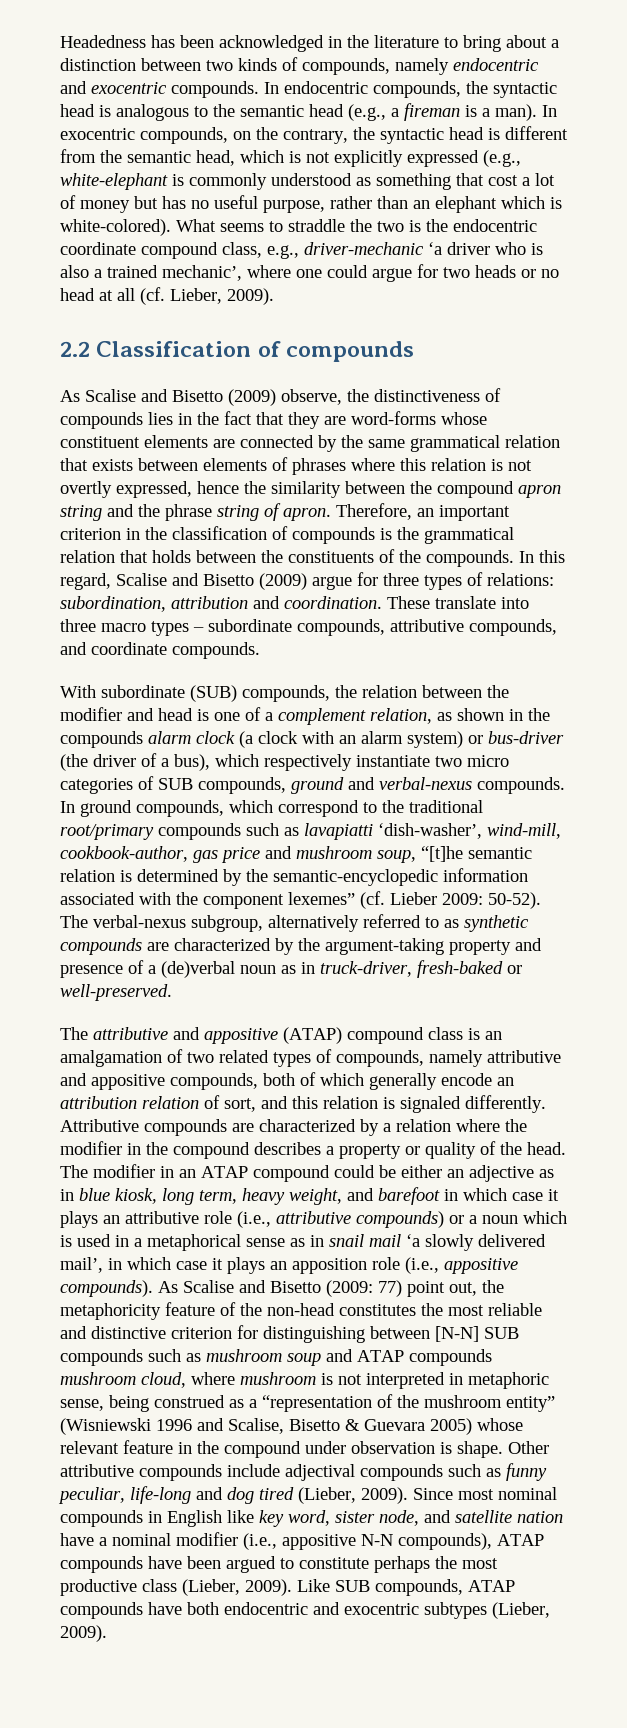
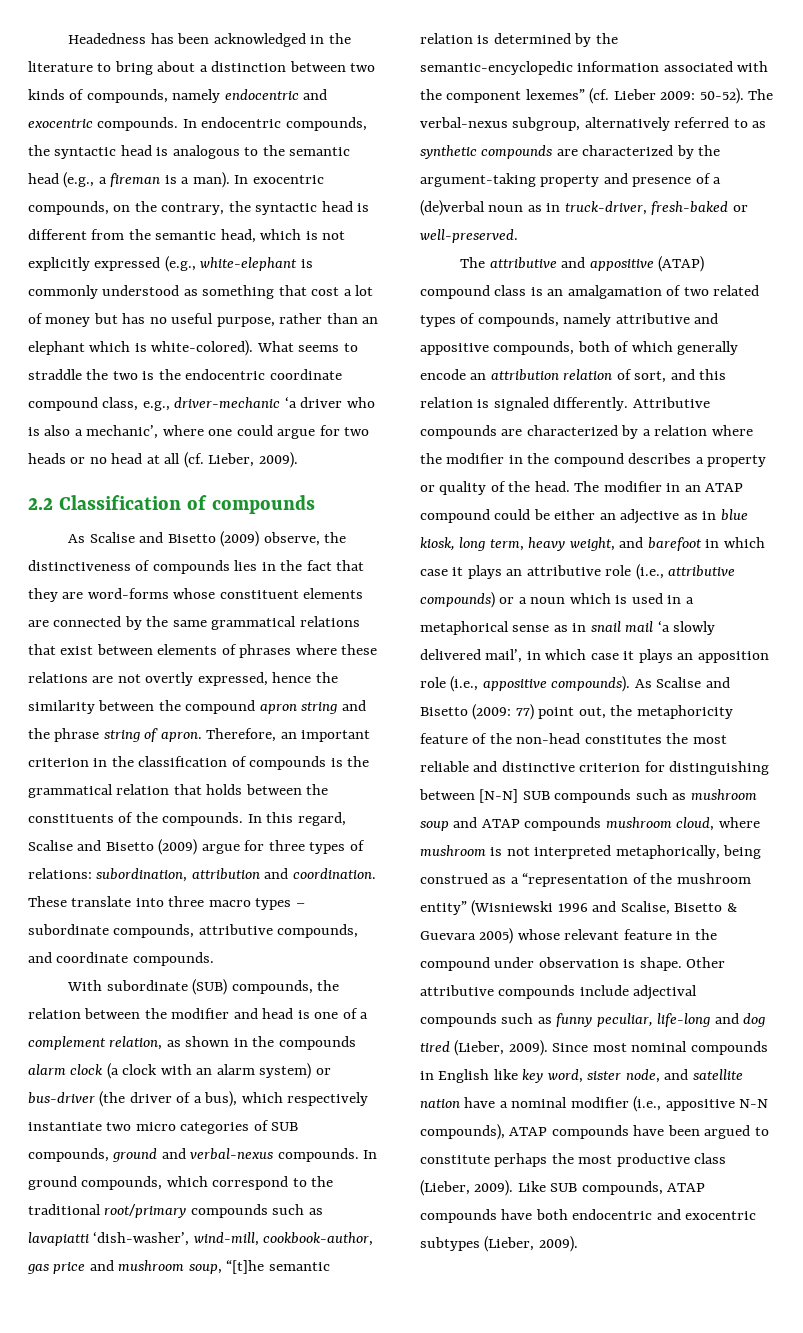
- What seems to straddle the two is the endocentric coordinate compound class, e.g., driver-mechanic ‘a driver who is also a trained mechanic’, where one could argue for two heads or no head at all (cf. Lieber, 2009).
+ What seems to straddle the two is the endocentric coordinate compound class, e.g., driver-mechanic ‘a driver who is also a mechanic’, where one could argue for two heads or no head at all (cf. Lieber, 2009).
- As Scalise and Bisetto (2009) observe, the distinctiveness of compounds lies in the fact that they are word-forms whose constituent elements are connected by the same grammatical relation that exists between elements of phrases where this relation is not overtly expressed, hence the similarity between the compound apron string and the phrase string of apron.
+ As Scalise and Bisetto (2009) observe, the distinctiveness of compounds lies in the fact that they are word-forms whose constituent elements are connected by the same grammatical relations that exist between elements of phrases where these relations are not overtly expressed, hence the similarity between the compound apron string and the phrase string of apron.
- 77) point out, the metaphoricity feature of the non-head constitutes the most reliable and distinctive criterion for distinguishing between [N-N] SUB compounds such as mushroom soup and ATAP compounds mushroom cloud, where mushroom is not interpreted in metaphoric sense, being construed as a “representation of the mushroom entity” (Wisniewski 1996 and Scalise, Bisetto & Guevara 2005) whose relevant feature in the compound under observation is shape.
+ 77) point out, the metaphoricity feature of the non-head constitutes the most reliable and distinctive criterion for distinguishing between [N-N] SUB compounds such as mushroom soup and ATAP compounds mushroom cloud, where mushroom is not interpreted metaphorically, being construed as a “representation of the mushroom entity” (Wisniewski 1996 and Scalise, Bisetto & Guevara 2005) whose relevant feature in the compound under observation is shape.

